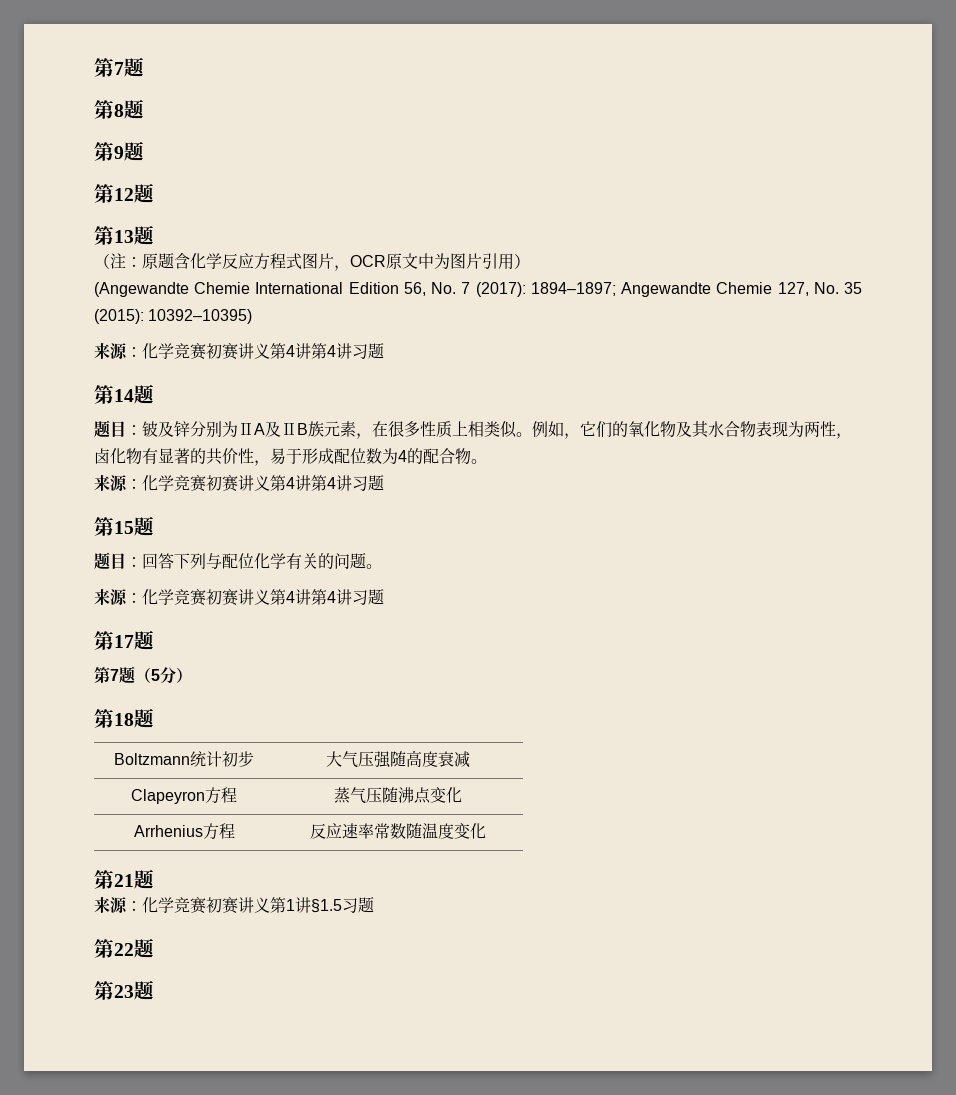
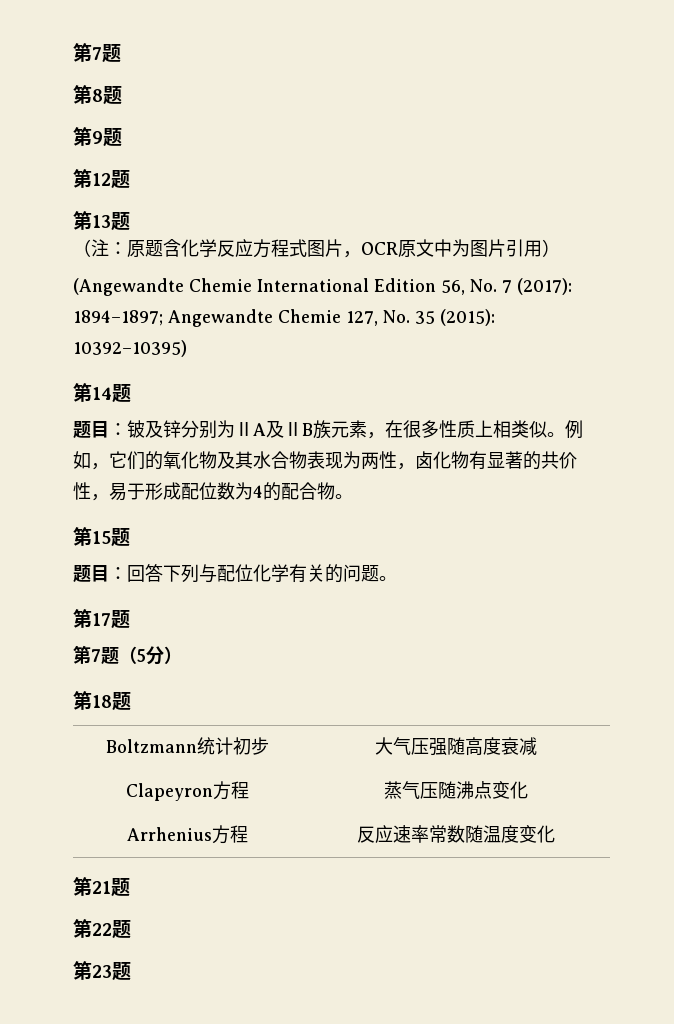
  (Angewandte Chemie International Edition 56, No. 7 (2017): 1894–1897; Angewandte Chemie 127, No. 35 (2015): 10392–10395)
- 来源：化学竞赛初赛讲义第4讲第4讲习题
  例如，它们的氧化物及其水合物表现为两性，卤化物有显著的共价性，易于形成配位数为4的配合物。
- 来源：化学竞赛初赛讲义第4讲第4讲习题
  题目：回答下列与配位化学有关的问题。
- 来源：化学竞赛初赛讲义第4讲第4讲习题
- 来源：化学竞赛初赛讲义第1讲§1.5习题

